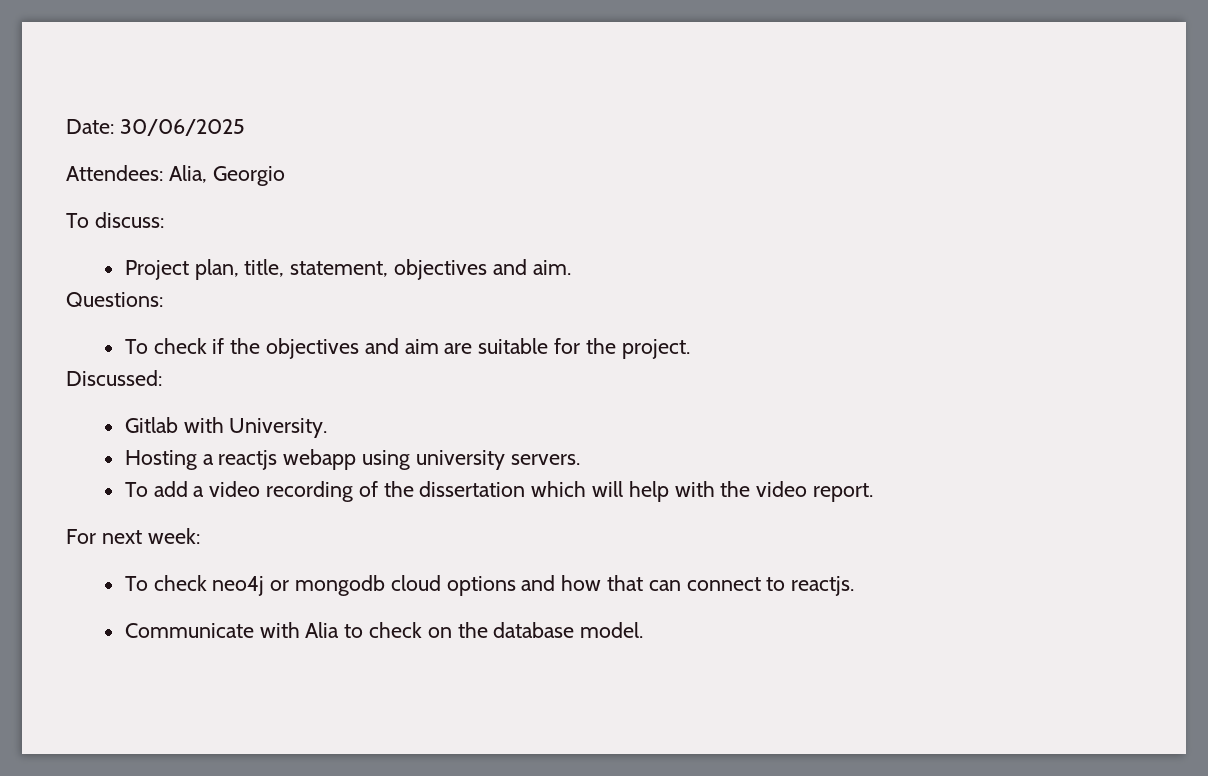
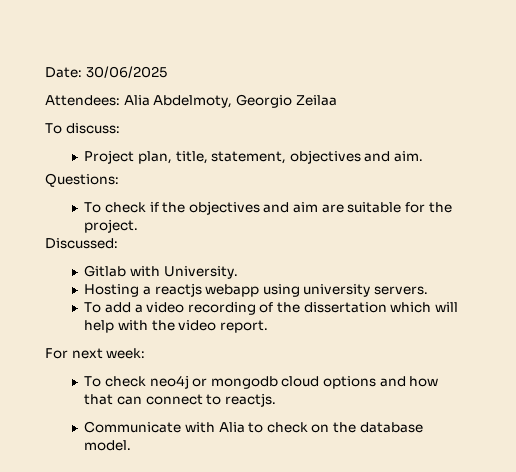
- Attendees: Alia, Georgio
+ Attendees: Alia Abdelmoty, Georgio Zeilaa

